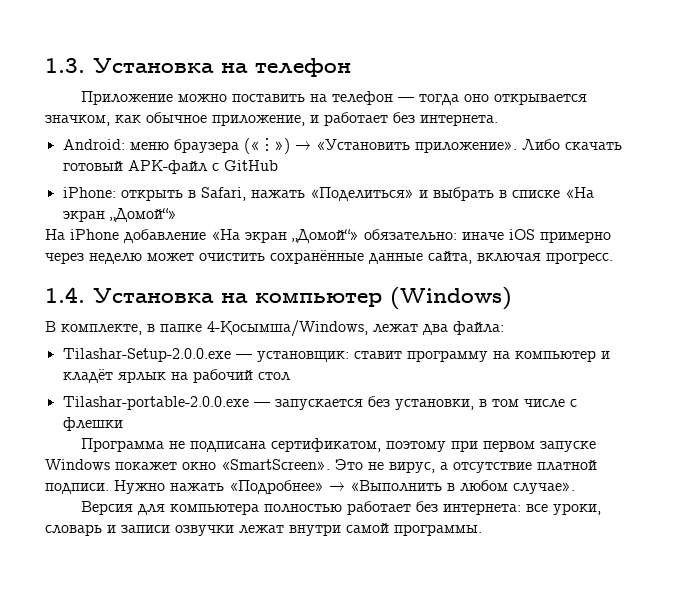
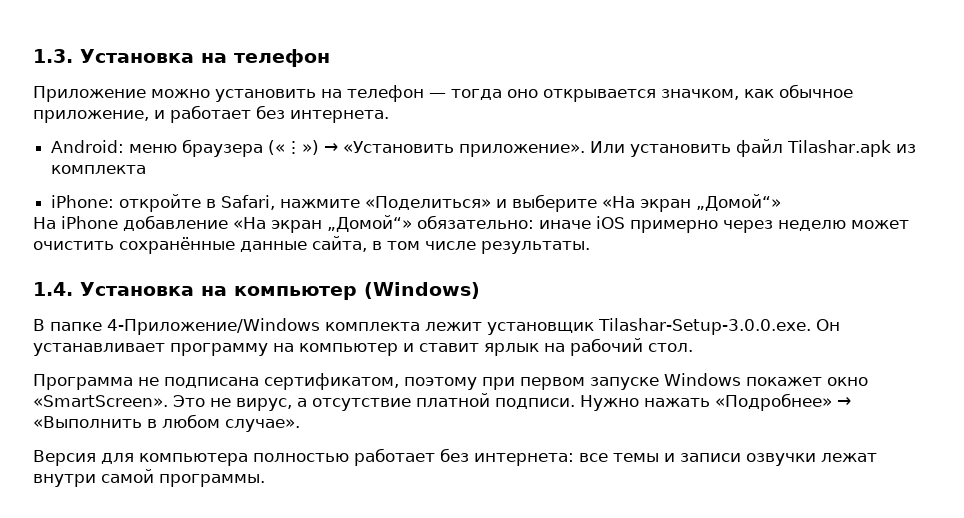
- Приложение можно поставить на телефон — тогда оно открывается значком, как обычное приложение, и работает без интернета.
+ Приложение можно установить на телефон — тогда оно открывается значком, как обычное приложение, и работает без интернета.
- Либо скачать готовый APK-файл с GitHub
+ Или установить файл Tilashar.apk из комплекта
- iPhone: открыть в Safari, нажать «Поделиться» и выбрать в списке «На экран „Домой“»
+ iPhone: откройте в Safari, нажмите «Поделиться» и выберите «На экран „Домой“»
- На iPhone добавление «На экран „Домой“» обязательно: иначе iOS примерно через неделю может очистить сохранённые данные сайта, включая прогресс.
+ На iPhone добавление «На экран „Домой“» обязательно: иначе iOS примерно через неделю может очистить сохранённые данные сайта, в том числе результаты.
- В комплекте, в папке 4-Қосымша/Windows, лежат два файла:
- Tilashar-Setup-2.0.0.exe — установщик: ставит программу на компьютер и кладёт ярлык на рабочий стол
- Tilashar-portable-2.0.0.exe — запускается без установки, в том числе с флешки
+ В папке 4-Приложение/Windows комплекта лежит установщик Tilashar-Setup-3.0.0.exe. Он устанавливает программу на компьютер и ставит ярлык на рабочий стол.
- Версия для компьютера полностью работает без интернета: все уроки, словарь и записи озвучки лежат внутри самой программы.
+ Версия для компьютера полностью работает без интернета: все темы и записи озвучки лежат внутри самой программы.

